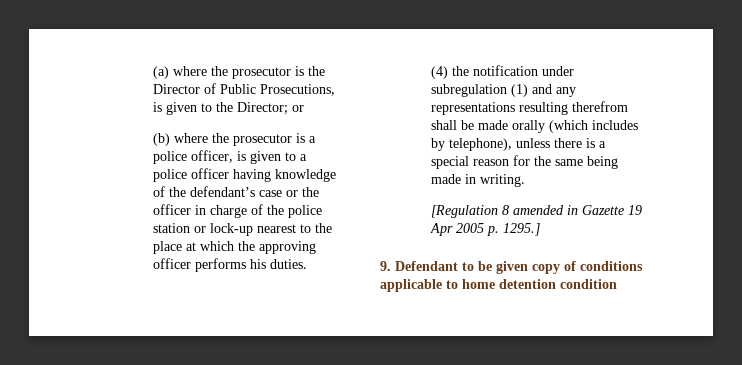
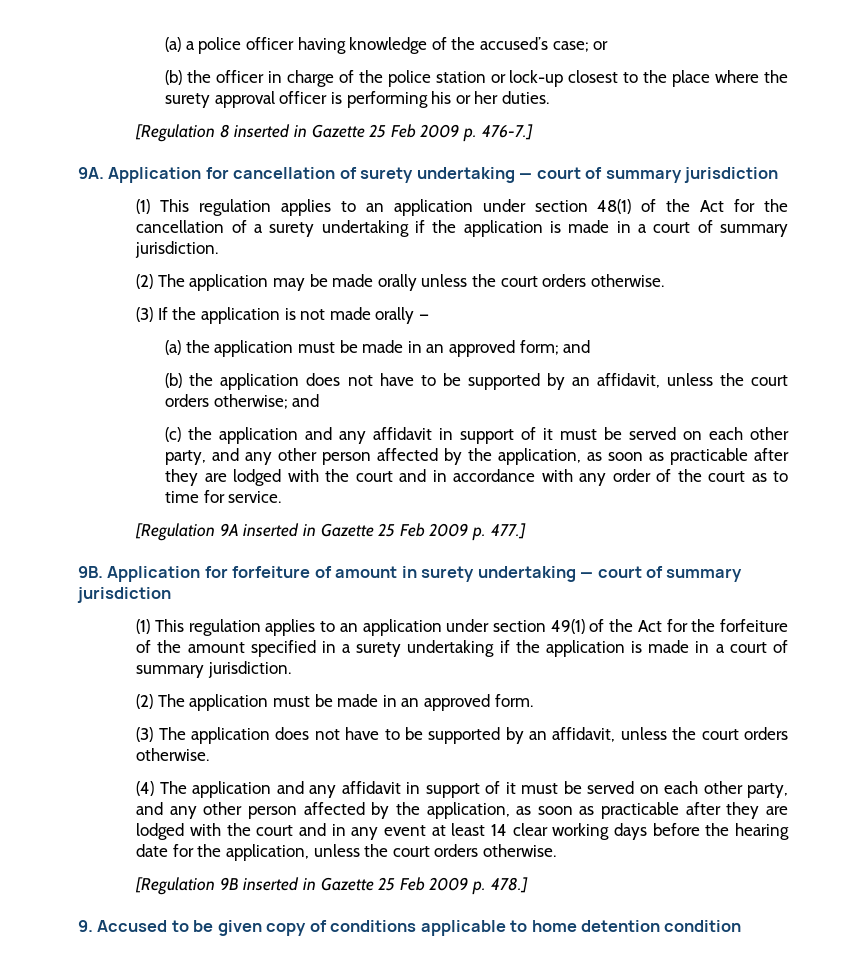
- (a) where the prosecutor is the Director of Public Prosecutions, is given to the Director; or
- (b) where the prosecutor is a police officer, is given to a police officer having knowledge of the defendant’s case or the officer in charge of the police station or lock-up nearest to the place at which the approving officer performs his duties.
- (4) the notification under subregulation (1) and any representations resulting therefrom shall be made orally (which includes by telephone), unless there is a special reason for the same being made in writing.
- [Regulation 8 amended in Gazette 19 Apr 2005 p. 1295.]
+ (a) a police officer having knowledge of the accused’s case; or
+ (b) the officer in charge of the police station or lock-up closest to the place where the surety approval officer is performing his or her duties.
+ [Regulation 8 inserted in Gazette 25 Feb 2009 p. 476-7.]
+ 9A. Application for cancellation of surety undertaking — court of summary jurisdiction
+ (1) This regulation applies to an application under section 48(1) of the Act for the cancellation of a surety undertaking if the application is made in a court of summary jurisdiction.
+ (2) The application may be made orally unless the court orders otherwise.
+ (3) If the application is not made orally —
+ (a) the application must be made in an approved form; and
+ (b) the application does not have to be supported by an affidavit, unless the court orders otherwise; and
+ (c) the application and any affidavit in support of it must be served on each other party, and any other person affected by the application, as soon as practicable after they are lodged with the court and in accordance with any order of the court as to time for service.
+ [Regulation 9A inserted in Gazette 25 Feb 2009 p. 477.]
+ 9B. Application for forfeiture of amount in surety undertaking — court of summary jurisdiction
+ (1) This regulation applies to an application under section 49(1) of the Act for the forfeiture of the amount specified in a surety undertaking if the application is made in a court of summary jurisdiction.
+ (2) The application must be made in an approved form.
+ (3) The application does not have to be supported by an affidavit, unless the court orders otherwise.
+ (4) The application and any affidavit in support of it must be served on each other party, and any other person affected by the application, as soon as practicable after they are lodged with the court and in any event at least 14 clear working days before the hearing date for the application, unless the court orders otherwise.
+ [Regulation 9B inserted in Gazette 25 Feb 2009 p. 478.]
- 9. Defendant to be given copy of conditions applicable to home detention condition
+ 9. Accused to be given copy of conditions applicable to home detention condition

